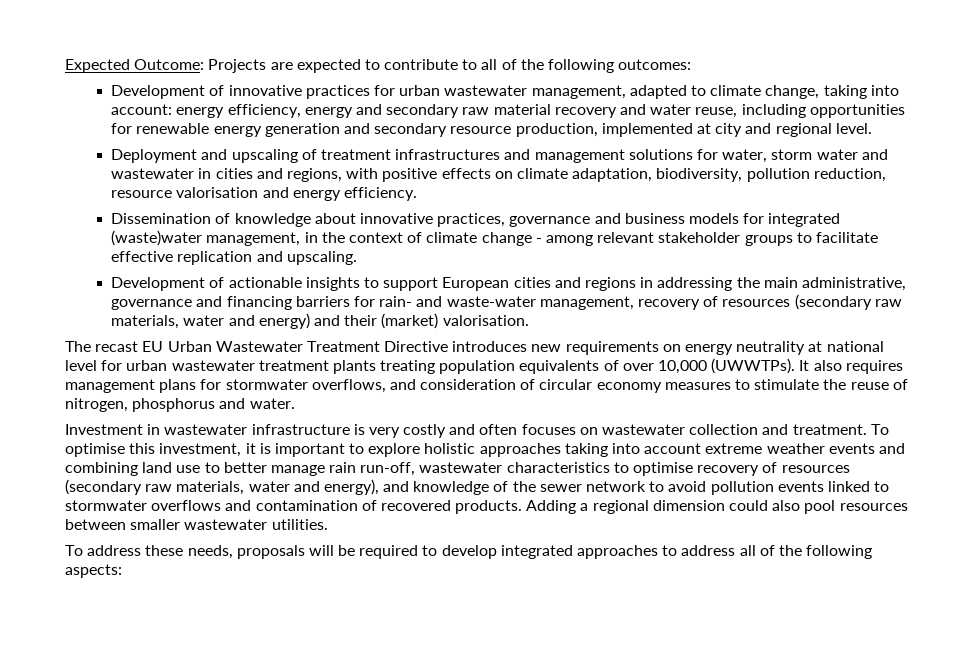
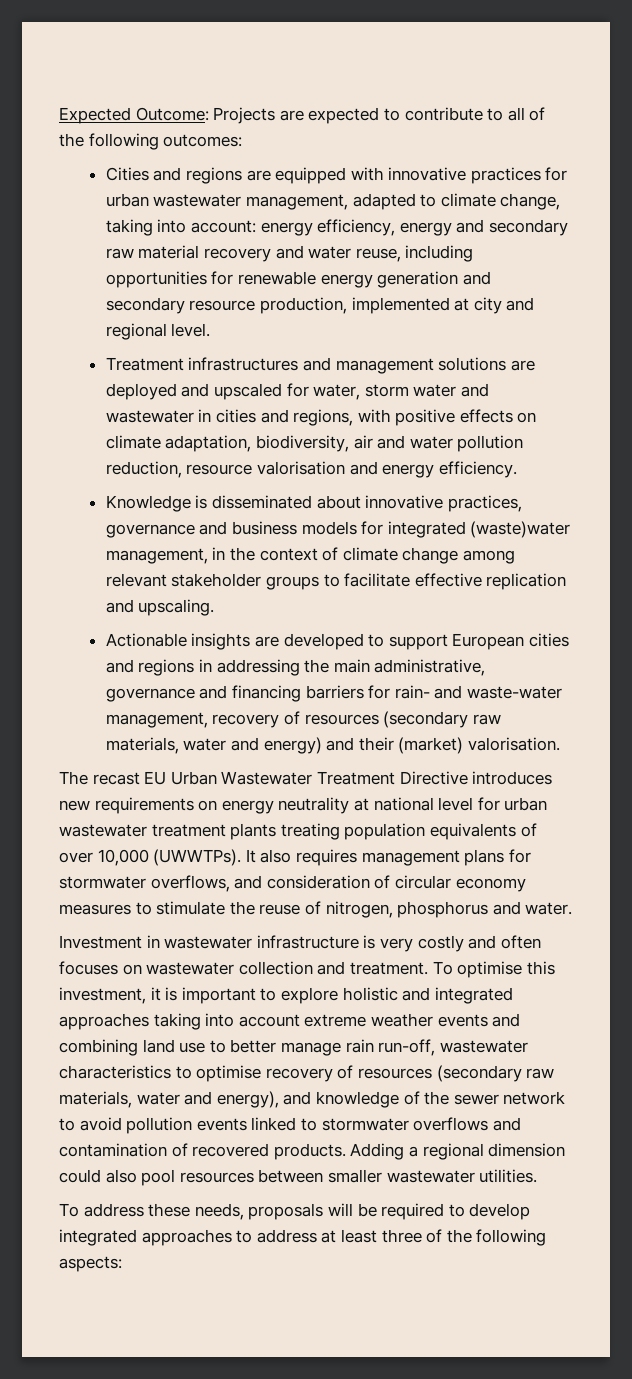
- Development of innovative practices for urban wastewater management, adapted to climate change, taking into account: energy efficiency, energy and secondary raw material recovery and water reuse, including opportunities for renewable energy generation and secondary resource production, implemented at city and regional level.
+ Cities and regions are equipped with innovative practices for urban wastewater management, adapted to climate change, taking into account: energy efficiency, energy and secondary raw material recovery and water reuse, including opportunities for renewable energy generation and secondary resource production, implemented at city and regional level.
- Deployment and upscaling of treatment infrastructures and management solutions for water, storm water and wastewater in cities and regions, with positive effects on climate adaptation, biodiversity, pollution reduction, resource valorisation and energy efficiency.
+ Treatment infrastructures and management solutions are deployed and upscaled for water, storm water and wastewater in cities and regions, with positive effects on climate adaptation, biodiversity, air and water pollution reduction, resource valorisation and energy efficiency.
- Dissemination of knowledge about innovative practices, governance and business models for integrated (waste)water management, in the context of climate change - among relevant stakeholder groups to facilitate effective replication and upscaling.
+ Knowledge is disseminated about innovative practices, governance and business models for integrated (waste)water management, in the context of climate change among relevant stakeholder groups to facilitate effective replication and upscaling.
- Development of actionable insights to support European cities and regions in addressing the main administrative, governance and financing barriers for rain- and waste-water management, recovery of resources (secondary raw materials, water and energy) and their (market) valorisation.
+ Actionable insights are developed to support European cities and regions in addressing the main administrative, governance and financing barriers for rain- and waste-water management, recovery of resources (secondary raw materials, water and energy) and their (market) valorisation.
- To optimise this investment, it is important to explore holistic approaches taking into account extreme weather events and combining land use to better manage rain run-off, wastewater characteristics to optimise recovery of resources (secondary raw materials, water and energy), and knowledge of the sewer network to avoid pollution events linked to stormwater overflows and contamination of recovered products.
+ To optimise this investment, it is important to explore holistic and integrated approaches taking into account extreme weather events and combining land use to better manage rain run-off, wastewater characteristics to optimise recovery of resources (secondary raw materials, water and energy), and knowledge of the sewer network to avoid pollution events linked to stormwater overflows and contamination of recovered products.
- To address these needs, proposals will be required to develop integrated approaches to address all of the following aspects:
+ To address these needs, proposals will be required to develop integrated approaches to address at least three of the following aspects:

